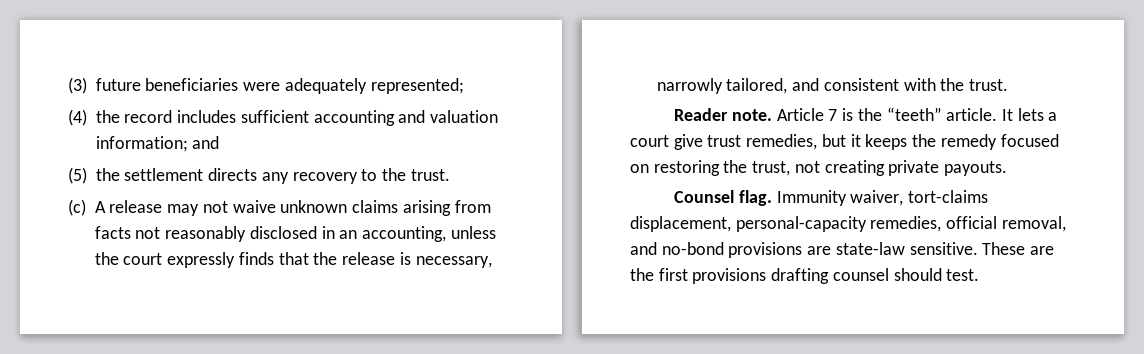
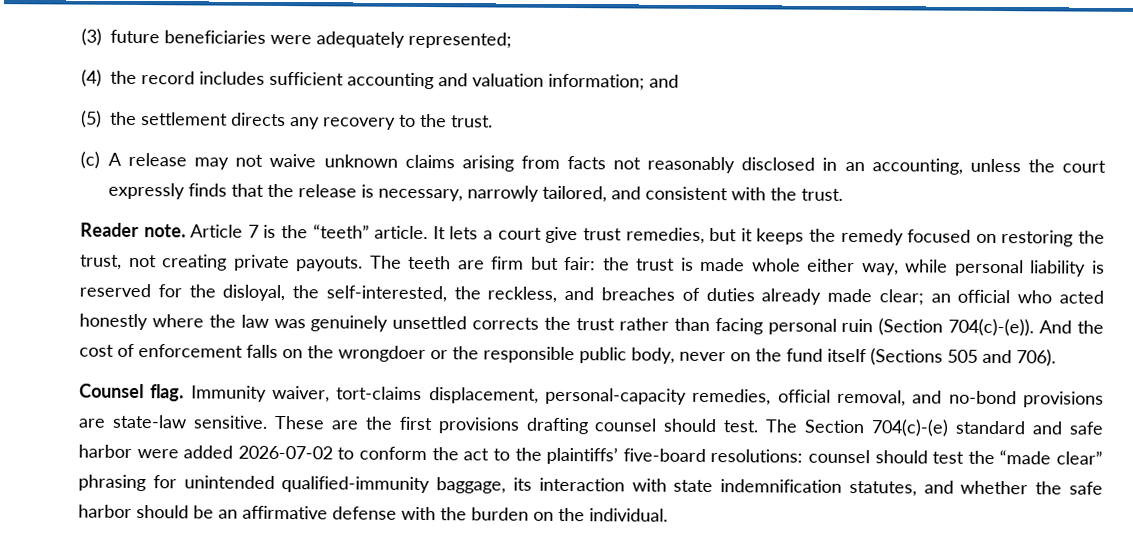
+ The teeth are firm but fair: the trust is made whole either way, while personal liability is reserved for the disloyal, the self-interested, the reckless, and breaches of duties already made clear; an official who acted honestly where the law was genuinely unsettled corrects the trust rather than facing personal ruin (Section 704(c)-(e)). And the cost of enforcement falls on the wrongdoer or the responsible public body, never on the fund itself (Sections 505 and 706).
+ The Section 704(c)-(e) standard and safe harbor were added 2026-07-02 to conform the act to the plaintiffs’ five-board resolutions: counsel should test the “made clear” phrasing for unintended qualified-immunity baggage, its interaction with state indemnification statutes, and whether the safe harbor should be an affirmative defense with the burden on the individual.

